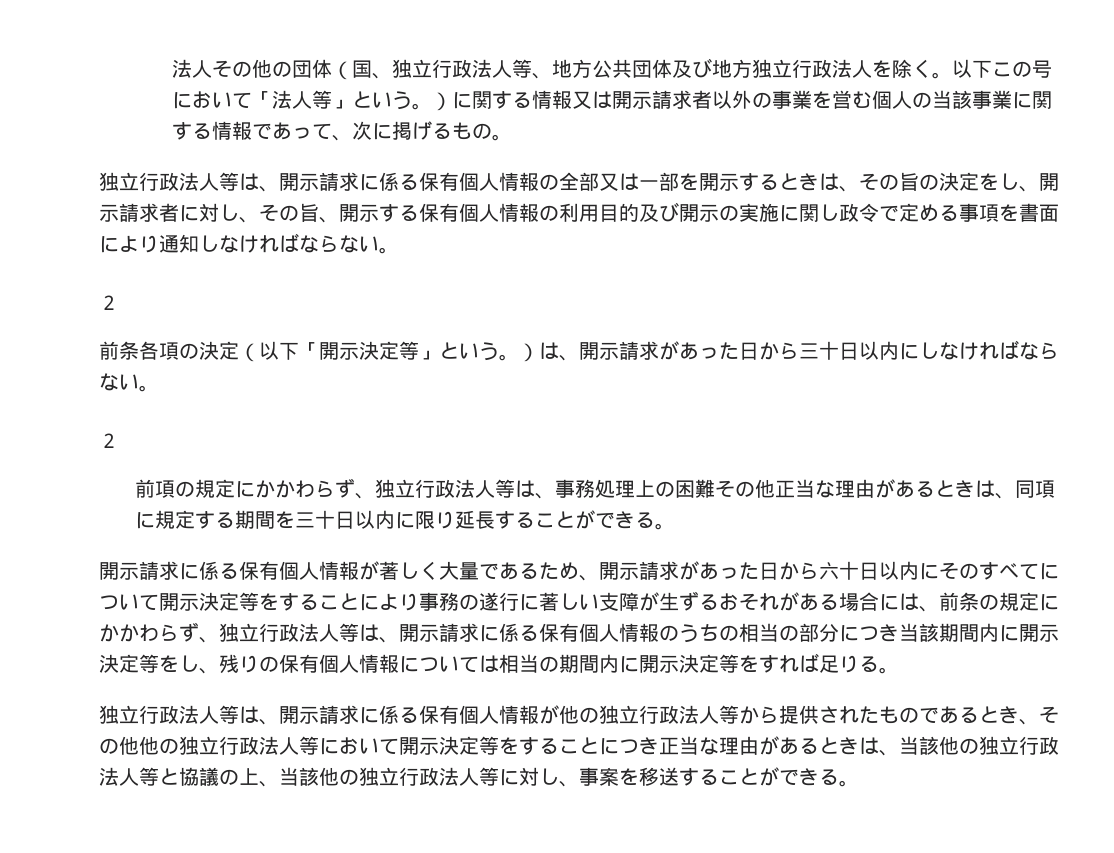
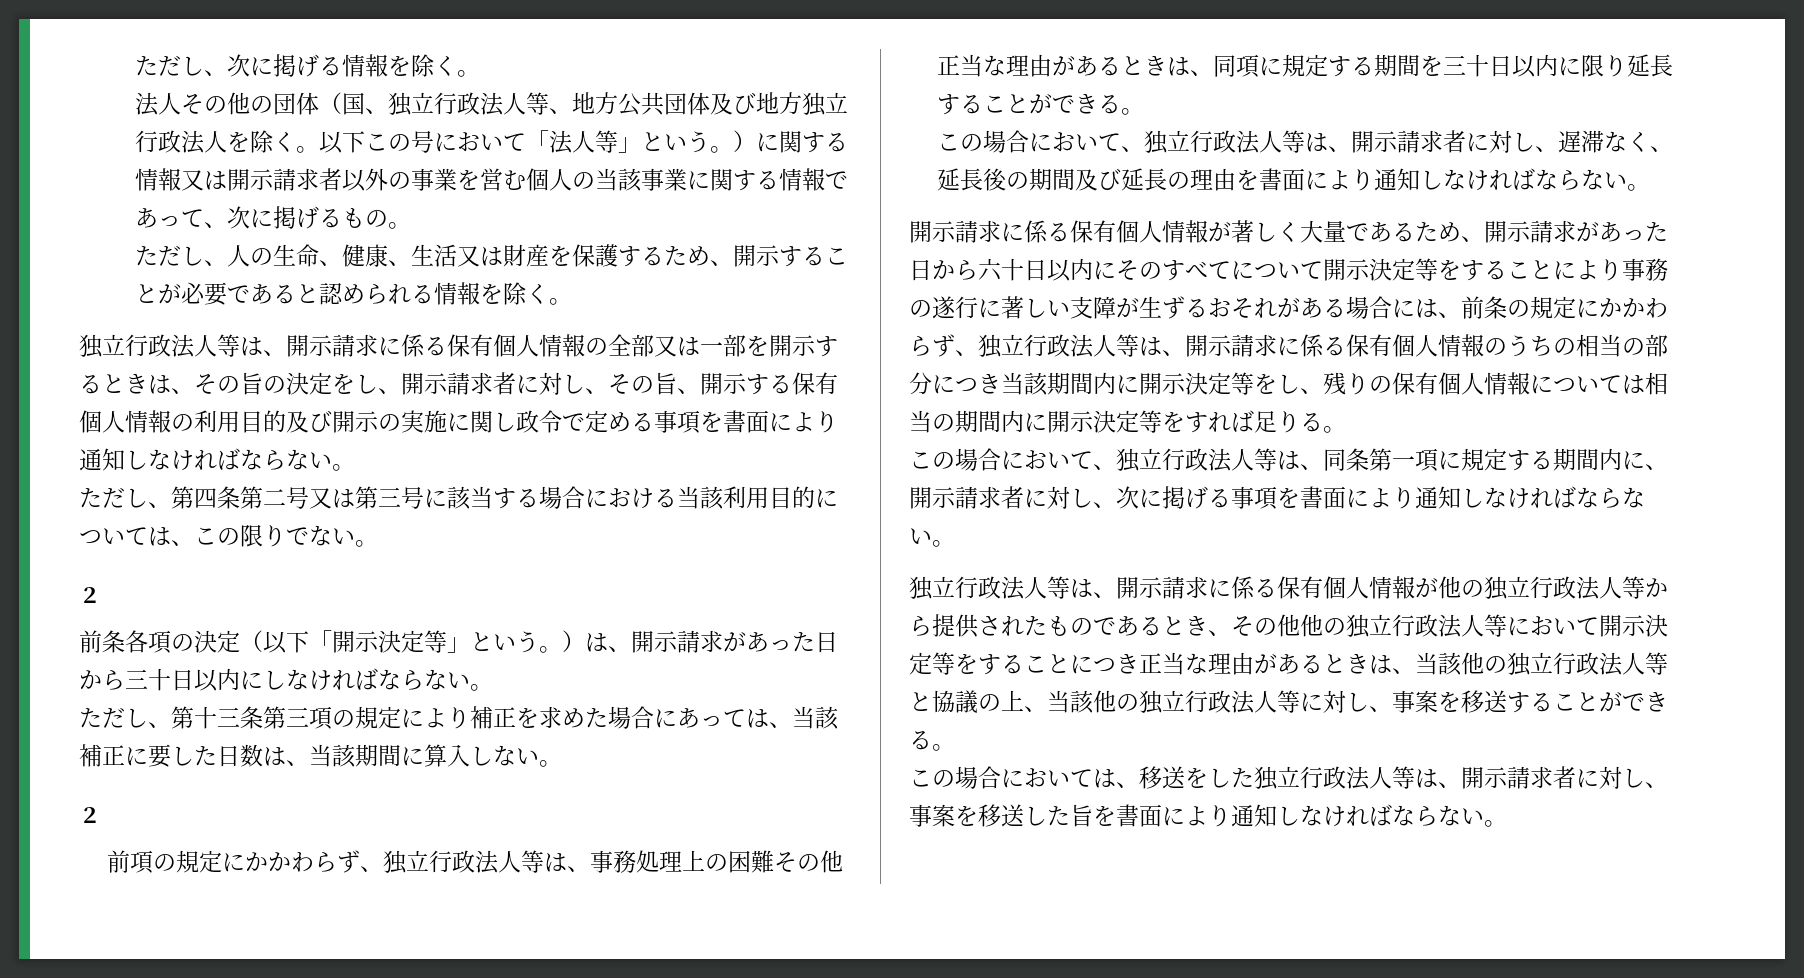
+ ただし、次に掲げる情報を除く。
+ ただし、人の生命、健康、生活又は財産を保護するため、開示することが必要であると認められる情報を除く。
+ ただし、第四条第二号又は第三号に該当する場合における当該利用目的については、この限りでない。
+ ただし、第十三条第三項の規定により補正を求めた場合にあっては、当該補正に要した日数は、当該期間に算入しない。
+ この場合において、独立行政法人等は、開示請求者に対し、遅滞なく、延長後の期間及び延長の理由を書面により通知しなければならない。
+ この場合において、独立行政法人等は、同条第一項に規定する期間内に、開示請求者に対し、次に掲げる事項を書面により通知しなければならない。
+ この場合においては、移送をした独立行政法人等は、開示請求者に対し、事案を移送した旨を書面により通知しなければならない。

